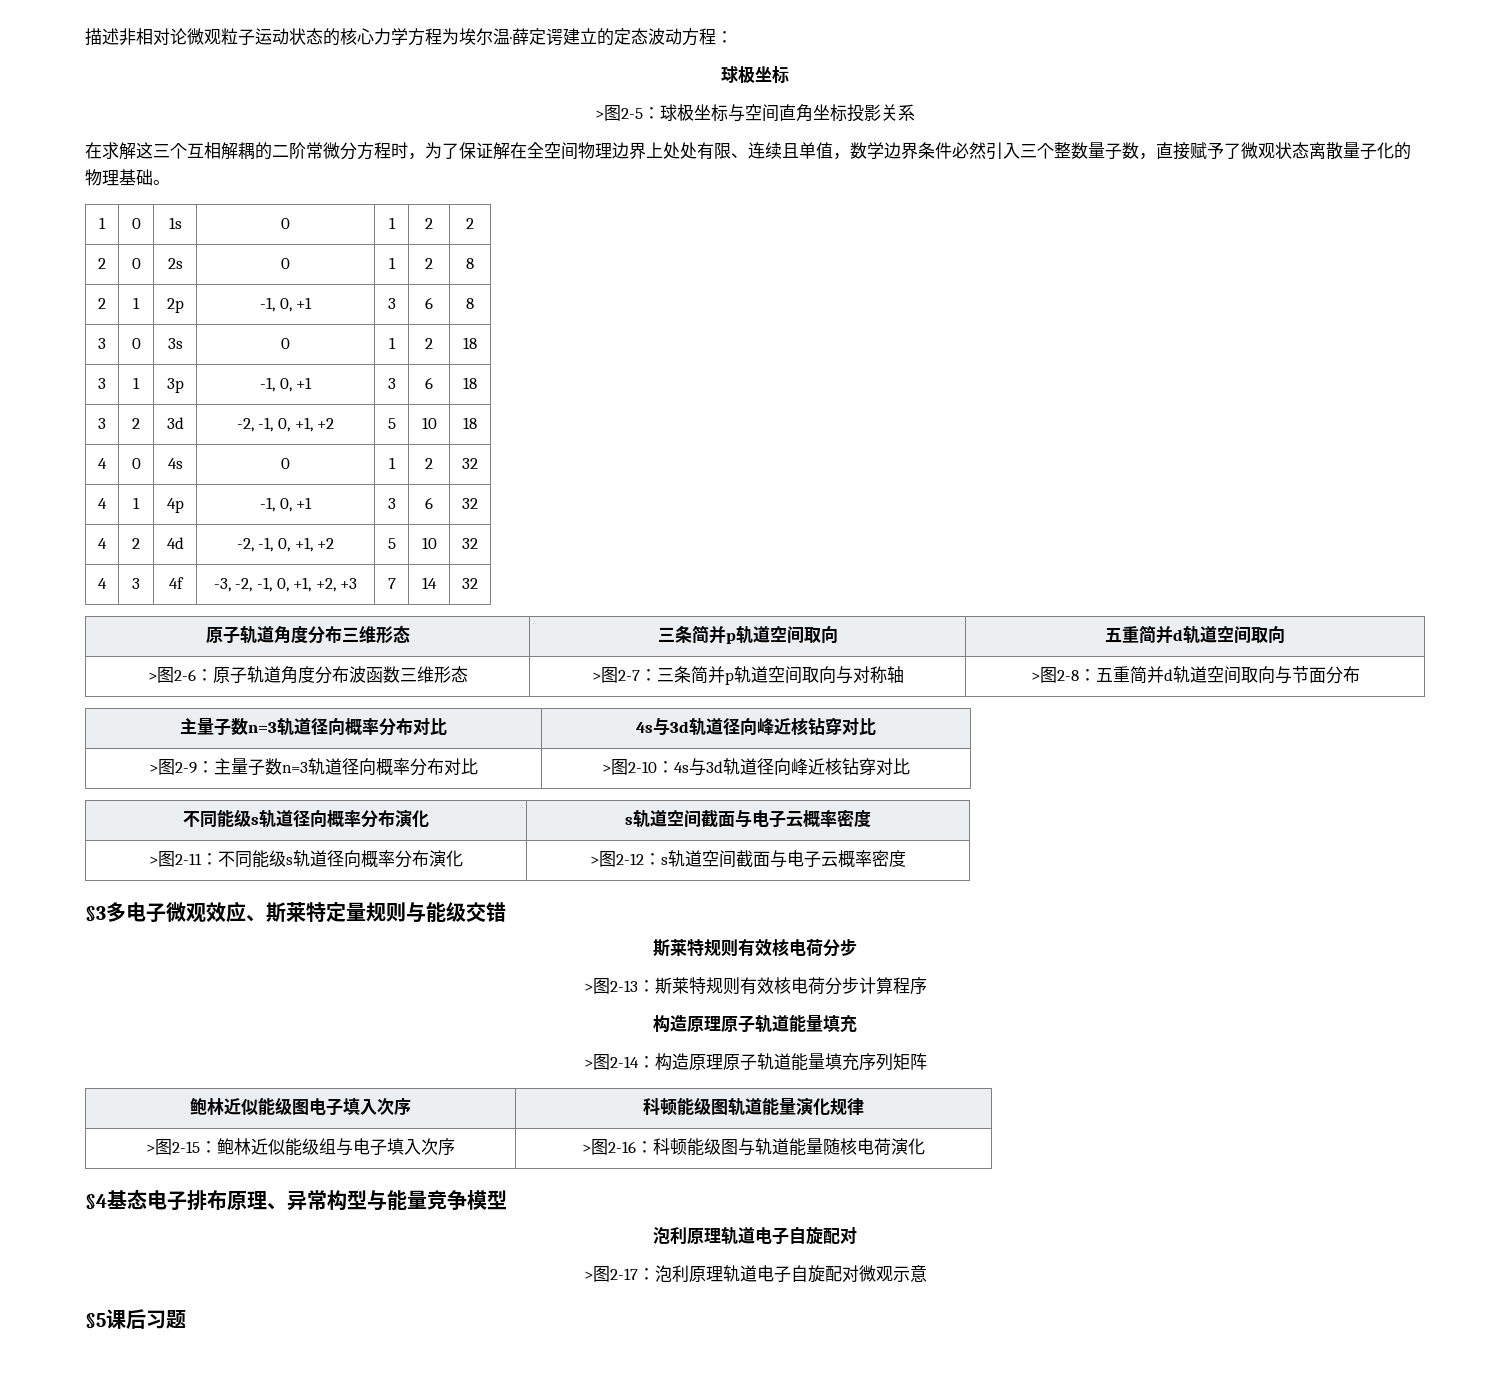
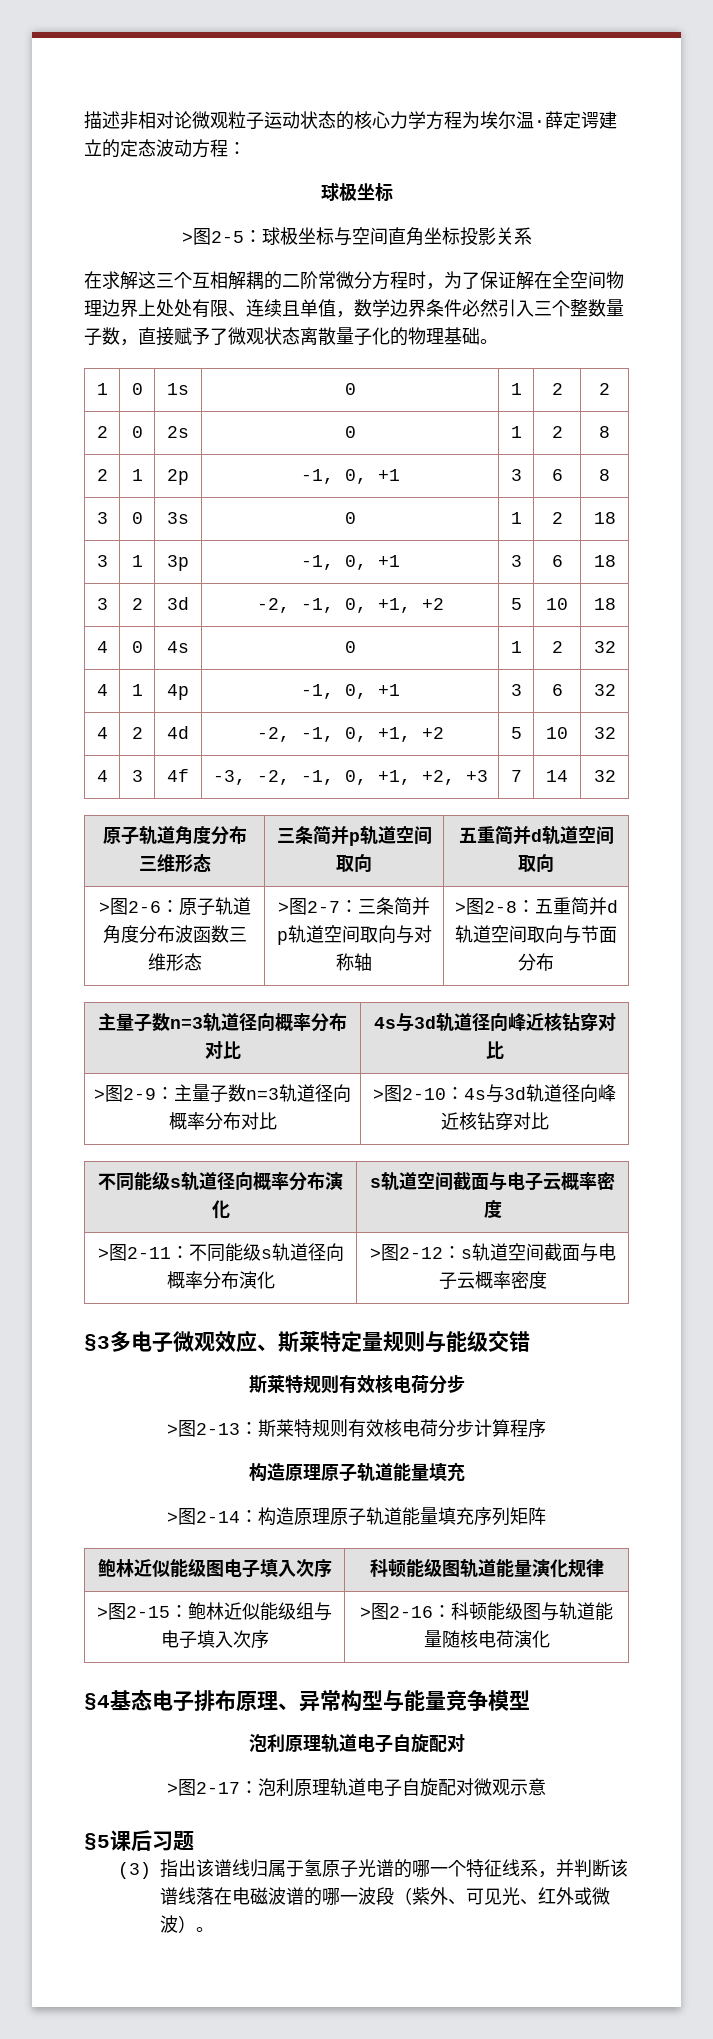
+ (3)指出该谱线归属于氢原子光谱的哪一个特征线系，并判断该谱线落在电磁波谱的哪一波段（紫外、可见光、红外或微波）。

